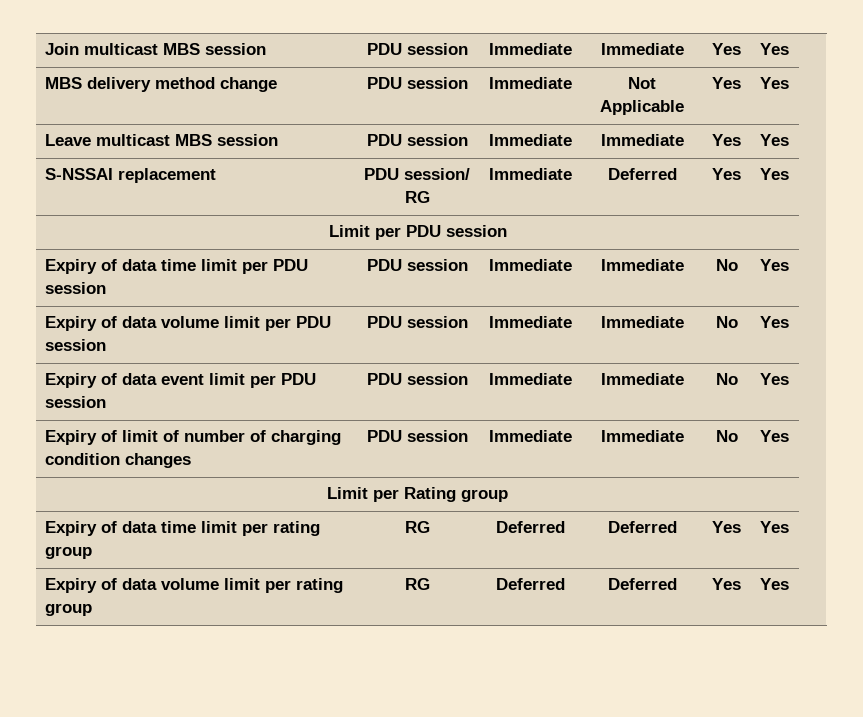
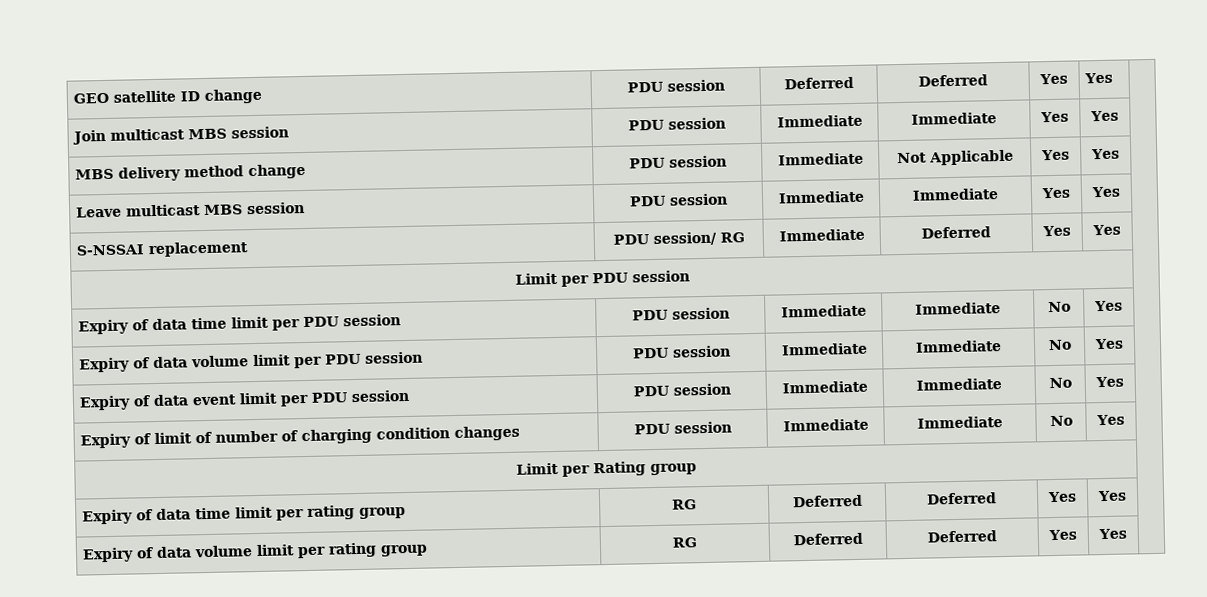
+ GEO satellite ID change | PDU session | Deferred | Deferred | Yes | Yes |

